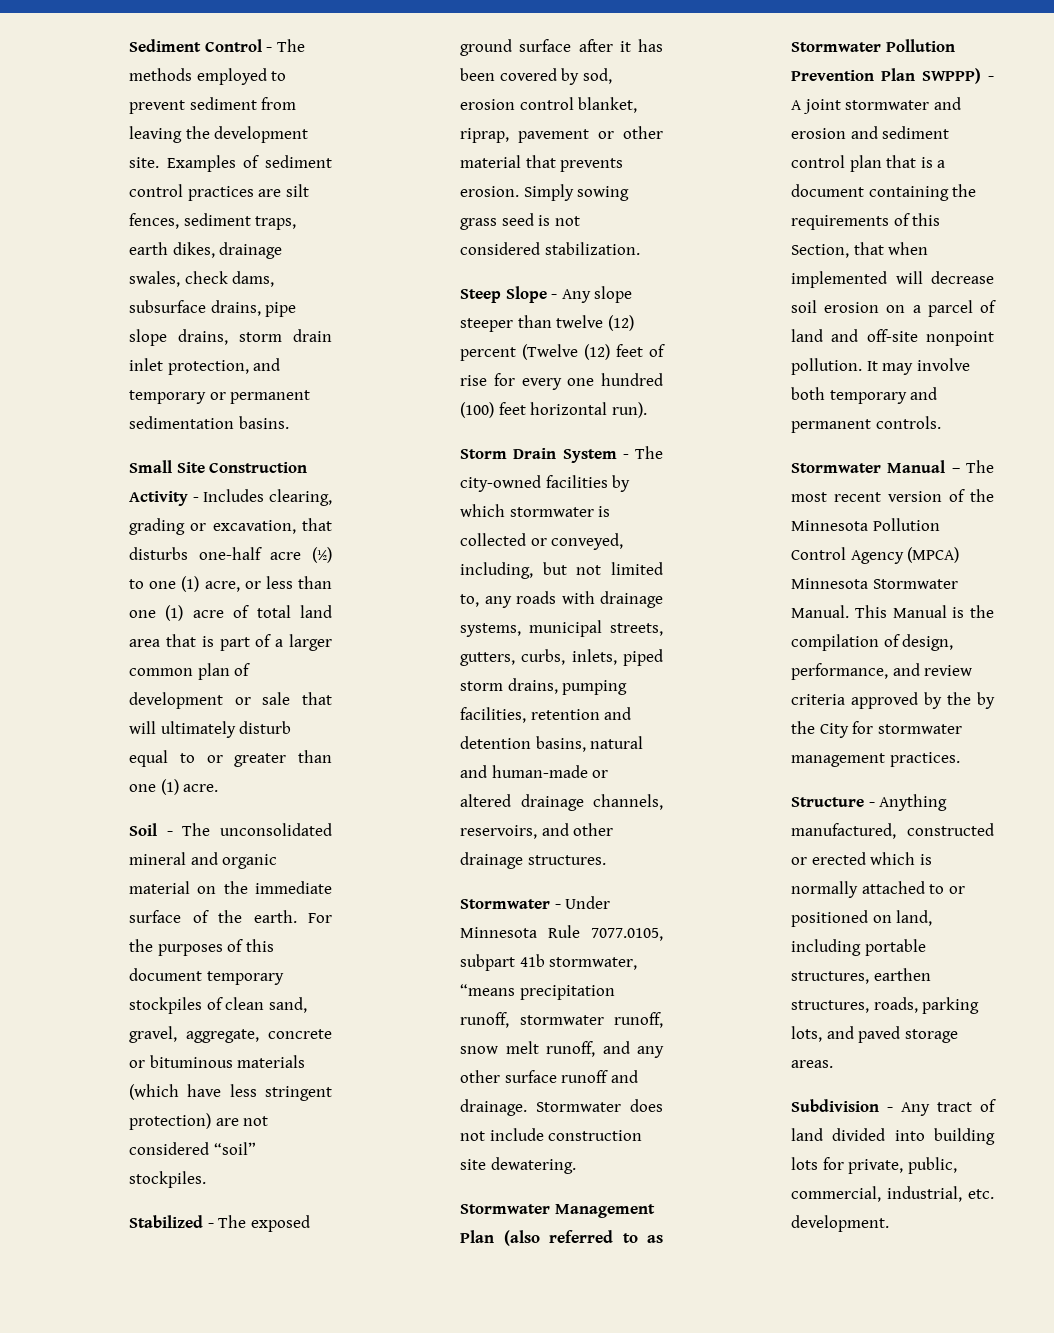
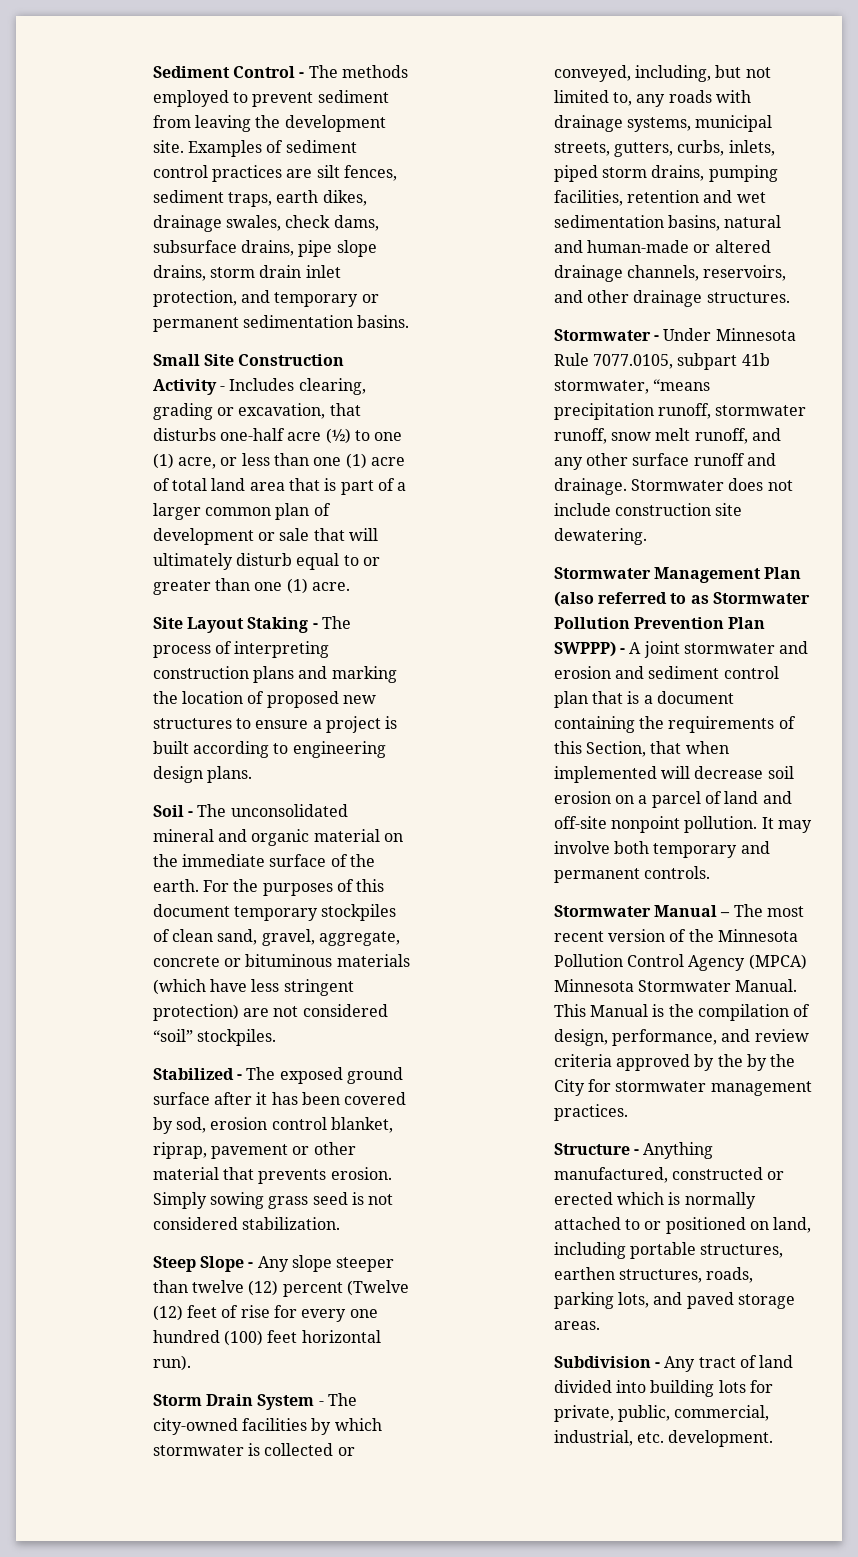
+ Site Layout Staking - The process of interpreting construction plans and marking the location of proposed new structures to ensure a project is built according to engineering design plans.
- Storm Drain System - The city-owned facilities by which stormwater is collected or conveyed, including, but not limited to, any roads with drainage systems, municipal streets, gutters, curbs, inlets, piped storm drains, pumping facilities, retention and detention basins, natural and human-made or altered drainage channels, reservoirs, and other drainage structures.
+ Storm Drain System - The city-owned facilities by which stormwater is collected or conveyed, including, but not limited to, any roads with drainage systems, municipal streets, gutters, curbs, inlets, piped storm drains, pumping facilities, retention and wet sedimentation basins, natural and human-made or altered drainage channels, reservoirs, and other drainage structures.

